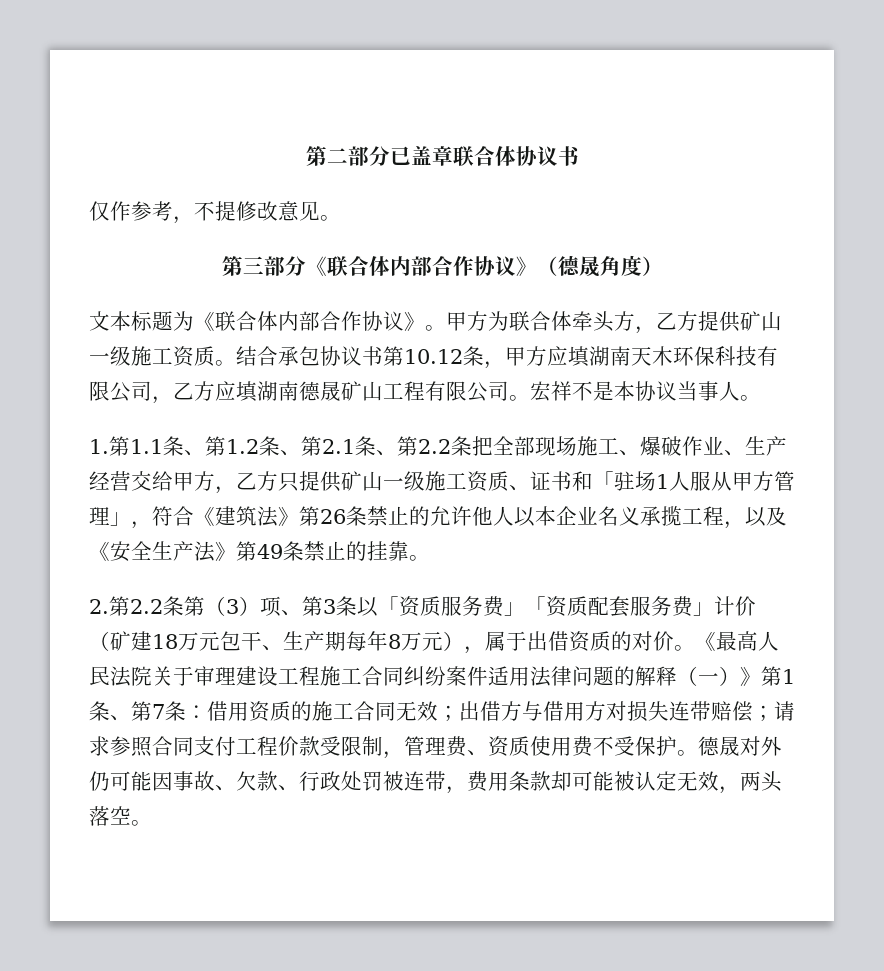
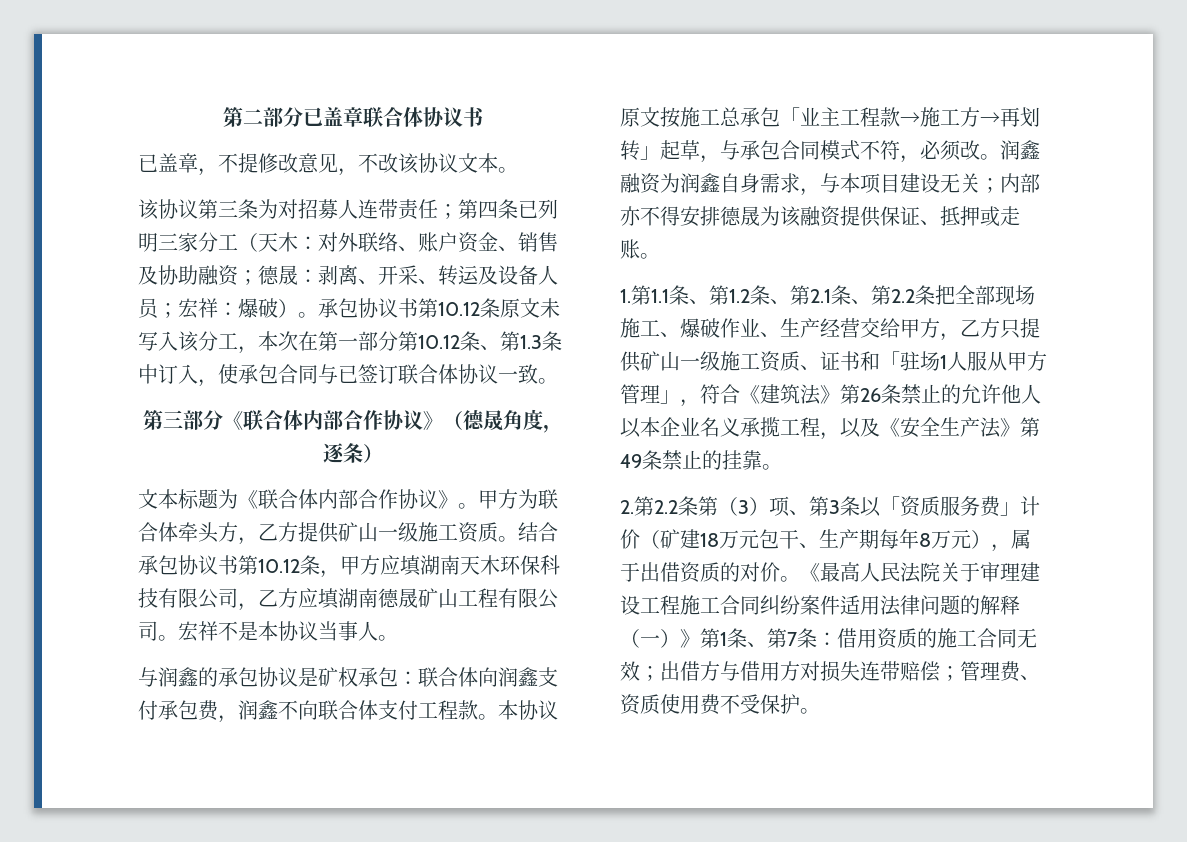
- 仅作参考，不提修改意见。
+ 已盖章，不提修改意见，不改该协议文本。
+ 该协议第三条为对招募人连带责任；第四条已列明三家分工（天木：对外联络、账户资金、销售及协助融资；德晟：剥离、开采、转运及设备人员；宏祥：爆破）。承包协议书第10.12条原文未写入该分工，本次在第一部分第10.12条、第1.3条中订入，使承包合同与已签订联合体协议一致。
- 第三部分《联合体内部合作协议》（德晟角度）
+ 第三部分《联合体内部合作协议》（德晟角度，逐条）
+ 与润鑫的承包协议是矿权承包：联合体向润鑫支付承包费，润鑫不向联合体支付工程款。本协议原文按施工总承包「业主工程款→施工方→再划转」起草，与承包合同模式不符，必须改。润鑫融资为润鑫自身需求，与本项目建设无关；内部亦不得安排德晟为该融资提供保证、抵押或走账。
- 2.第2.2条第（3）项、第3条以「资质服务费」「资质配套服务费」计价（矿建18万元包干、生产期每年8万元），属于出借资质的对价。
+ 2.第2.2条第（3）项、第3条以「资质服务费」计价（矿建18万元包干、生产期每年8万元），属于出借资质的对价。
- 《最高人民法院关于审理建设工程施工合同纠纷案件适用法律问题的解释（一）》第1条、第7条：借用资质的施工合同无效；出借方与借用方对损失连带赔偿；请求参照合同支付工程价款受限制，管理费、资质使用费不受保护。德晟对外仍可能因事故、欠款、行政处罚被连带，费用条款却可能被认定无效，两头落空。
+ 《最高人民法院关于审理建设工程施工合同纠纷案件适用法律问题的解释（一）》第1条、第7条：借用资质的施工合同无效；出借方与借用方对损失连带赔偿；管理费、资质使用费不受保护。

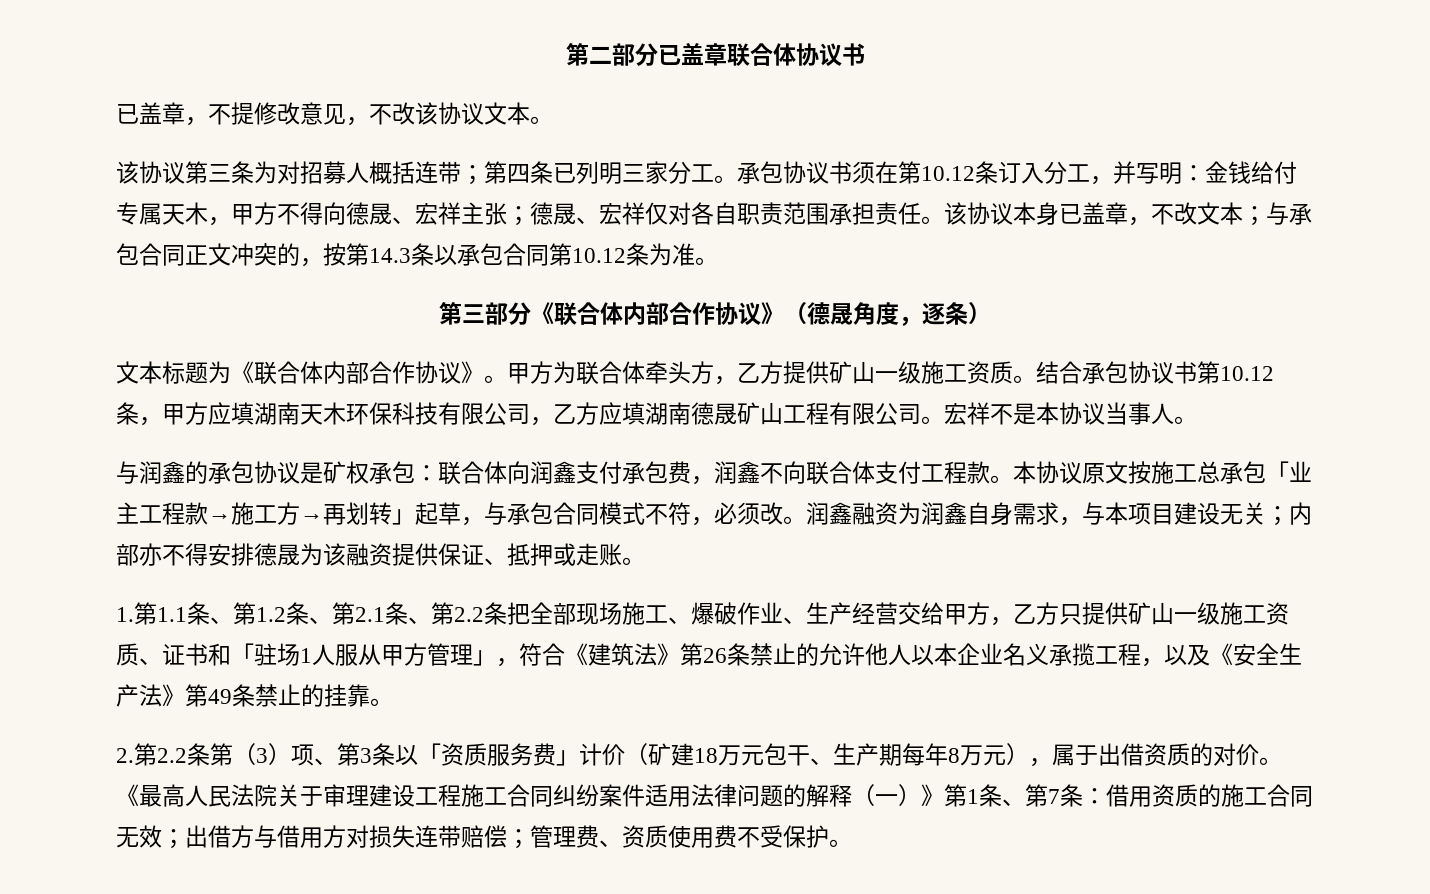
- 该协议第三条为对招募人连带责任；第四条已列明三家分工（天木：对外联络、账户资金、销售及协助融资；德晟：剥离、开采、转运及设备人员；宏祥：爆破）。
+ 该协议第三条为对招募人概括连带；第四条已列明三家分工。
- 承包协议书第10.12条原文未写入该分工，本次在第一部分第10.12条、第1.3条中订入，使承包合同与已签订联合体协议一致。
+ 承包协议书须在第10.12条订入分工，并写明：金钱给付专属天木，甲方不得向德晟、宏祥主张；德晟、宏祥仅对各自职责范围承担责任。该协议本身已盖章，不改文本；与承包合同正文冲突的，按第14.3条以承包合同第10.12条为准。

